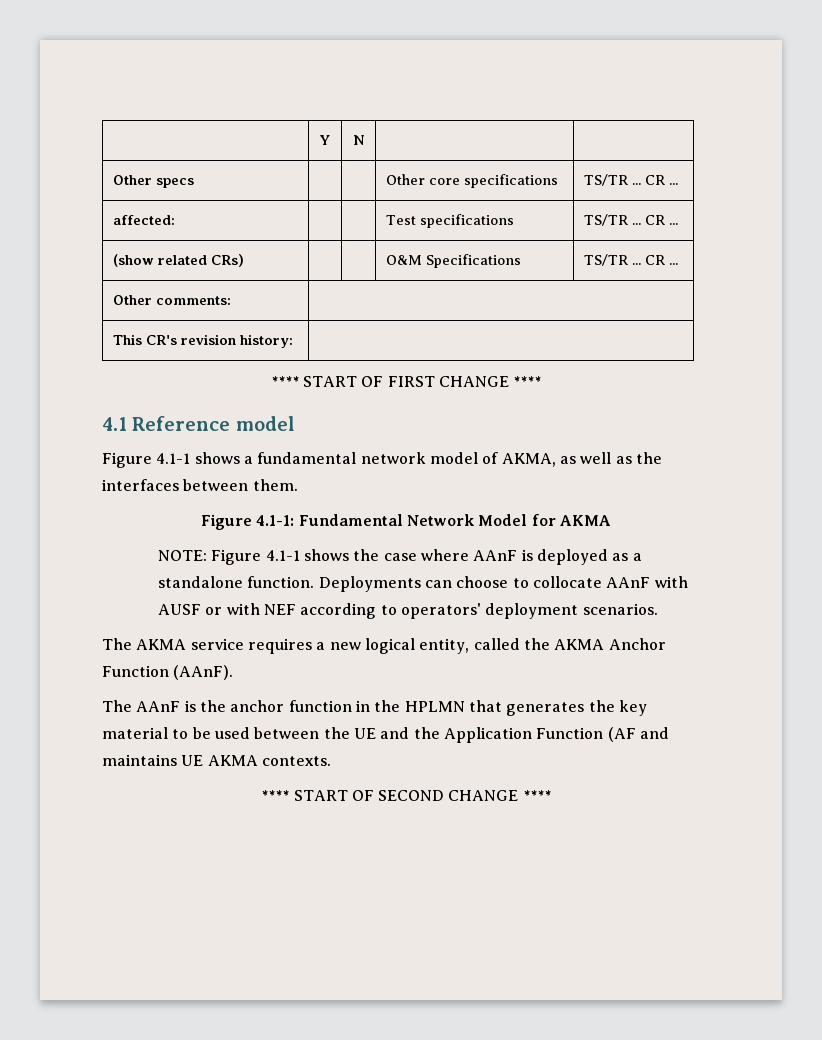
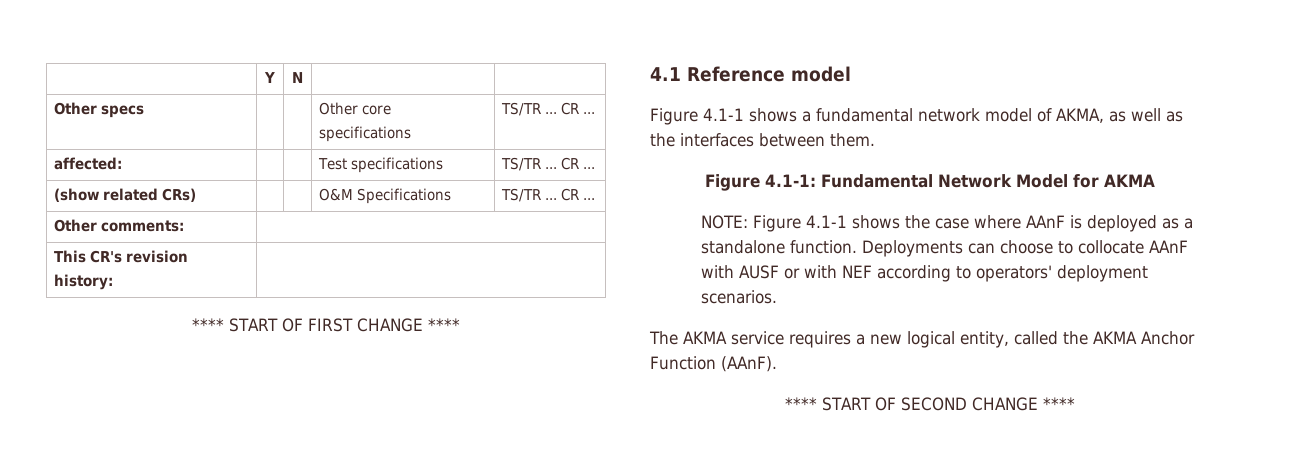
- The AAnF is the anchor function in the HPLMN that generates the key material to be used between the UE and the Application Function (AF and maintains UE AKMA contexts.

